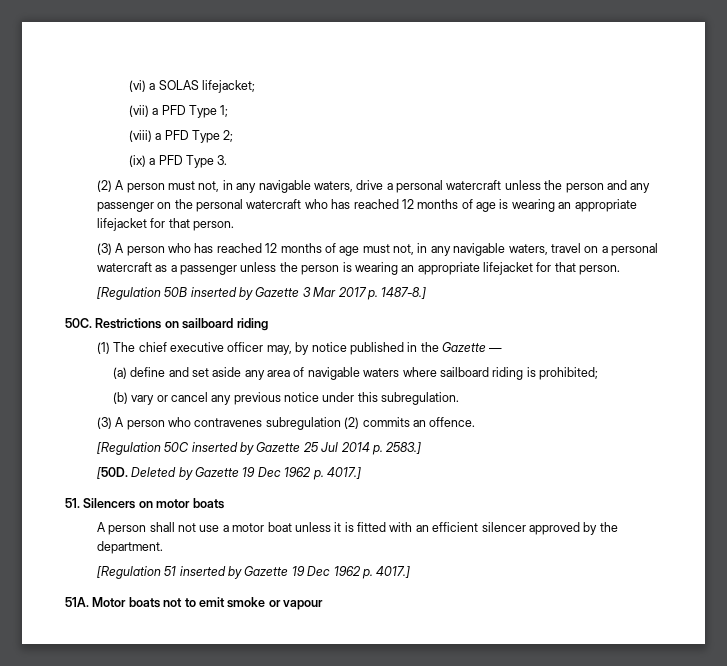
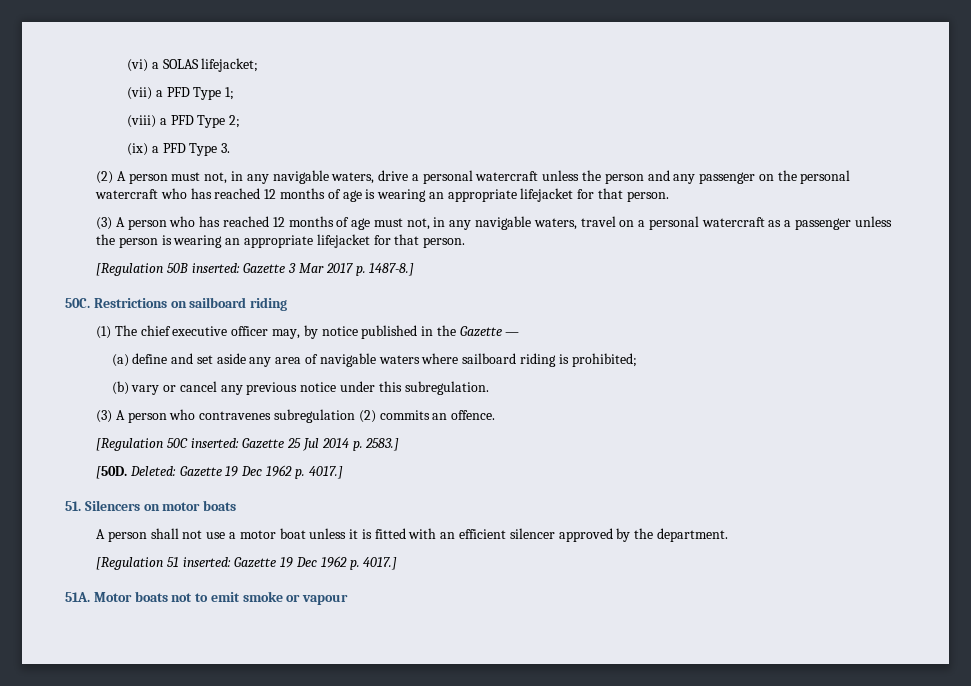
- [Regulation 50B inserted by Gazette 3 Mar 2017 p. 1487-8.]
+ [Regulation 50B inserted: Gazette 3 Mar 2017 p. 1487-8.]
- [Regulation 50C inserted by Gazette 25 Jul 2014 p. 2583.]
+ [Regulation 50C inserted: Gazette 25 Jul 2014 p. 2583.]
- Deleted by Gazette 19 Dec 1962 p. 4017.]
+ Deleted: Gazette 19 Dec 1962 p. 4017.]
- [Regulation 51 inserted by Gazette 19 Dec 1962 p. 4017.]
+ [Regulation 51 inserted: Gazette 19 Dec 1962 p. 4017.]

